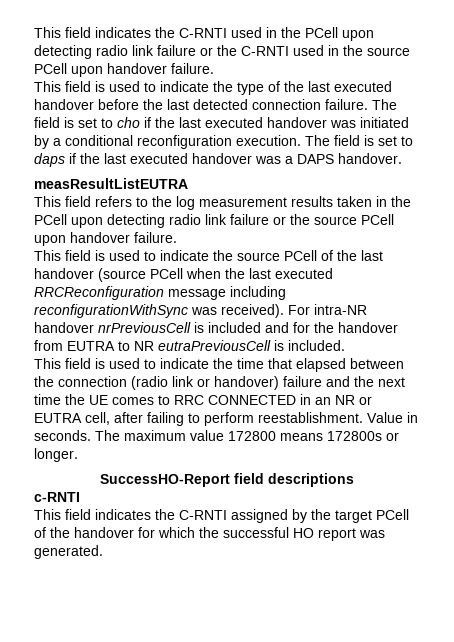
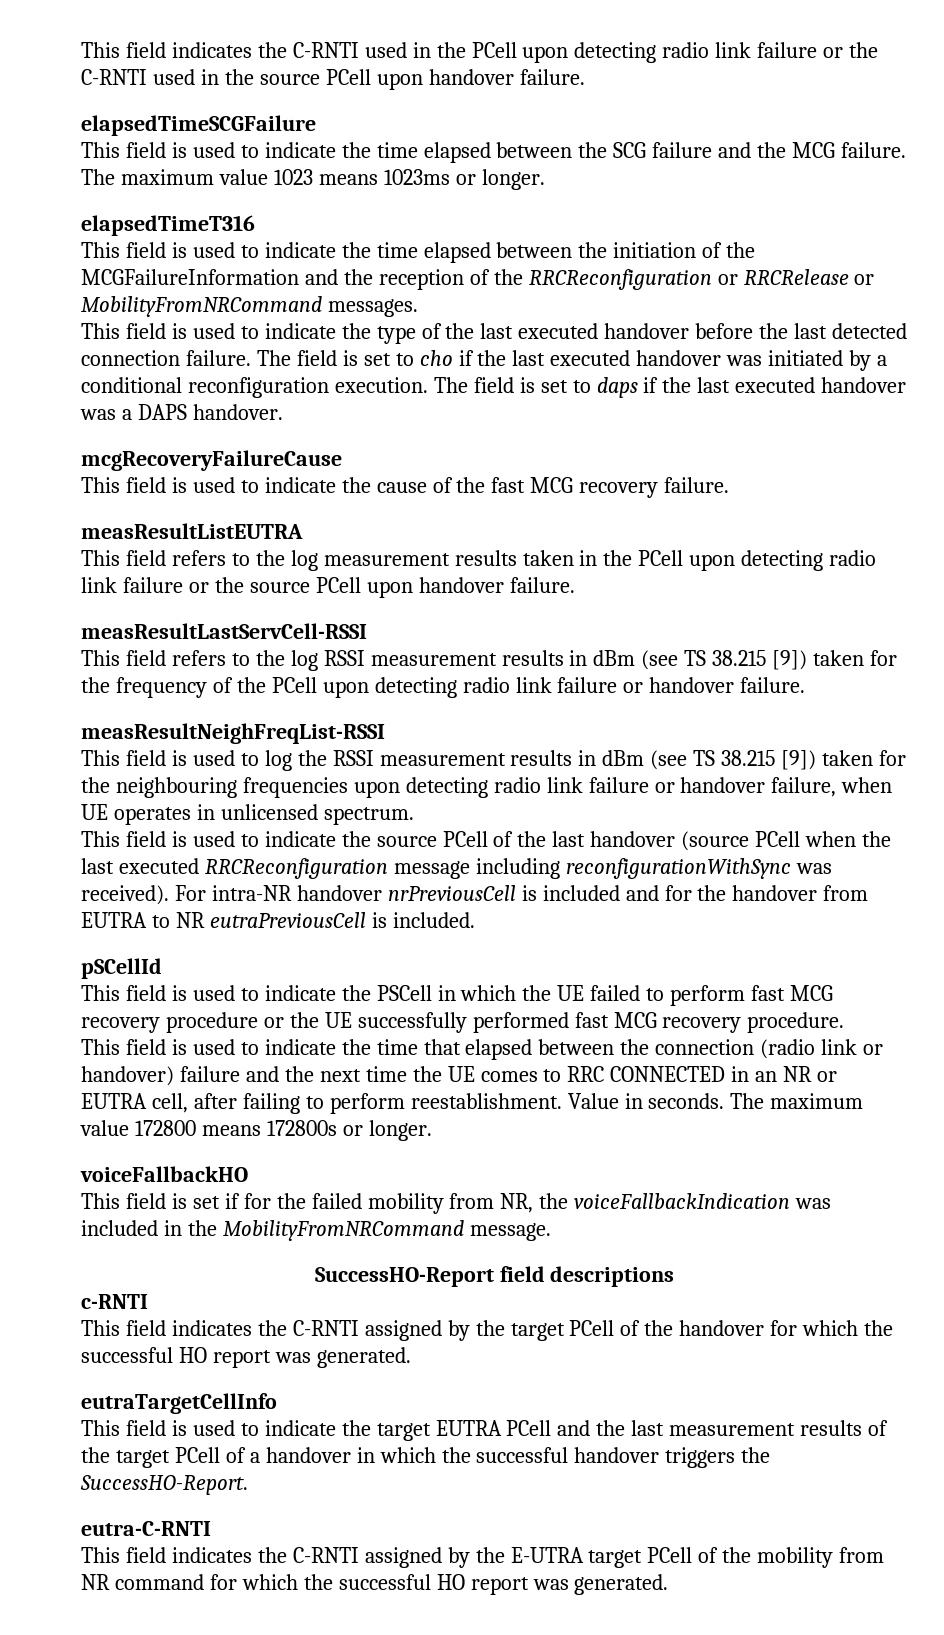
+ elapsedTimeSCGFailure
+ This field is used to indicate the time elapsed between the SCG failure and the MCG failure. The maximum value 1023 means 1023ms or longer.
+ elapsedTimeT316
+ This field is used to indicate the time elapsed between the initiation of the MCGFailureInformation and the reception of the RRCReconfiguration or RRCRelease or MobilityFromNRCommand messages.
+ mcgRecoveryFailureCause
+ This field is used to indicate the cause of the fast MCG recovery failure.
+ measResultLastServCell-RSSI
+ This field refers to the log RSSI measurement results in dBm (see TS 38.215 [9]) taken for the frequency of the PCell upon detecting radio link failure or handover failure.
+ measResultNeighFreqList-RSSI
+ This field is used to log the RSSI measurement results in dBm (see TS 38.215 [9]) taken for the neighbouring frequencies upon detecting radio link failure or handover failure, when UE operates in unlicensed spectrum.
+ pSCellId
+ This field is used to indicate the PSCell in which the UE failed to perform fast MCG recovery procedure or the UE successfully performed fast MCG recovery procedure.
+ voiceFallbackHO
+ This field is set if for the failed mobility from NR, the voiceFallbackIndication was included in the MobilityFromNRCommand message.
+ eutraTargetCellInfo
+ This field is used to indicate the target EUTRA PCell and the last measurement results of the target PCell of a handover in which the successful handover triggers the SuccessHO-Report.
+ eutra-C-RNTI
+ This field indicates the C-RNTI assigned by the E-UTRA target PCell of the mobility from NR command for which the successful HO report was generated.

